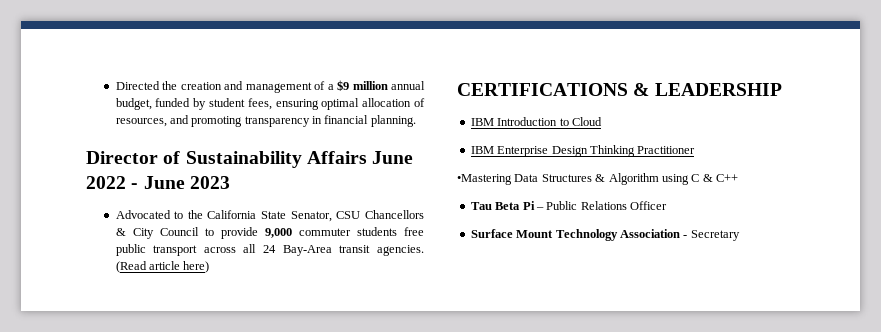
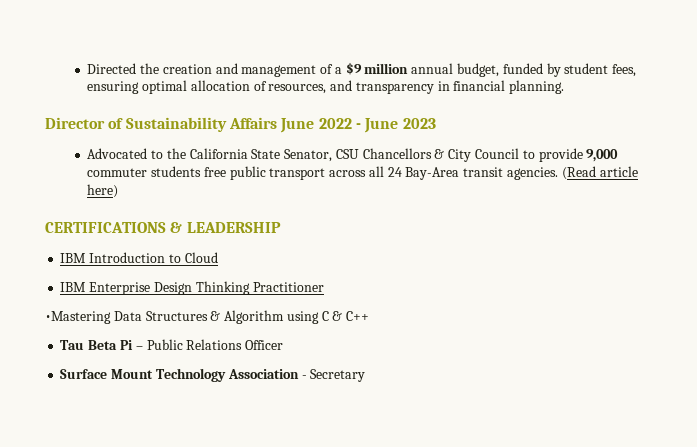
- Directed the creation and management of a $9 million annual budget, funded by student fees, ensuring optimal allocation of resources, and promoting transparency in financial planning.
+ Directed the creation and management of a $9 million annual budget, funded by student fees, ensuring optimal allocation of resources, and transparency in financial planning.

